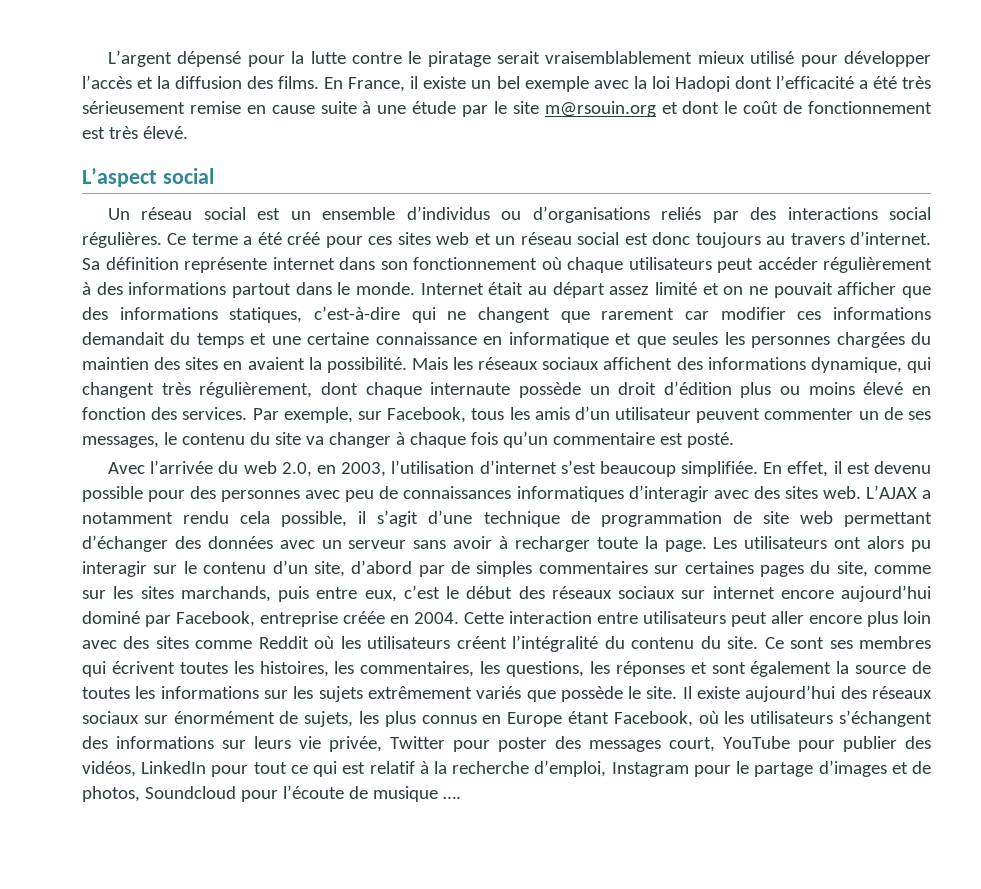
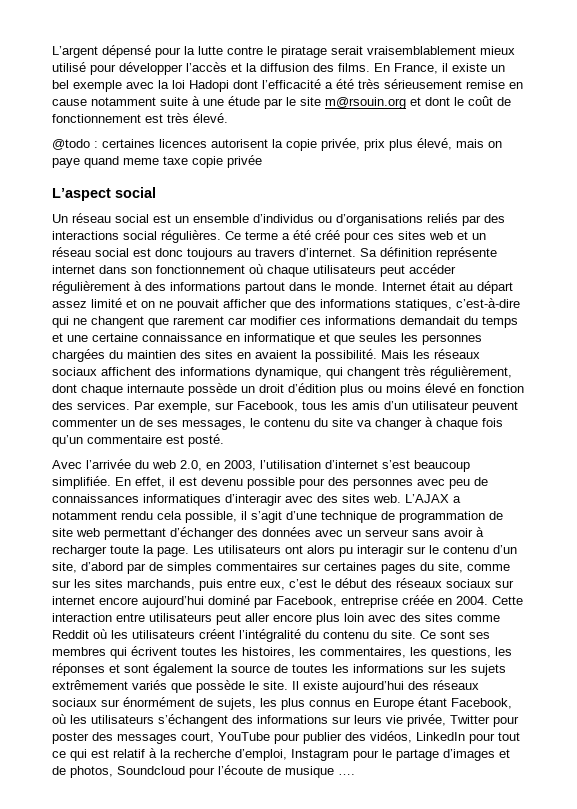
- En France, il existe un bel exemple avec la loi Hadopi dont l’efficacité a été très sérieusement remise en cause suite à une étude par le site m@rsouin.org et dont le coût de fonctionnement est très élevé.
+ En France, il existe un bel exemple avec la loi Hadopi dont l’efficacité a été très sérieusement remise en cause notamment suite à une étude par le site m@rsouin.org et dont le coût de fonctionnement est très élevé.
+ @todo : certaines licences autorisent la copie privée, prix plus élevé, mais on paye quand meme taxe copie privée

